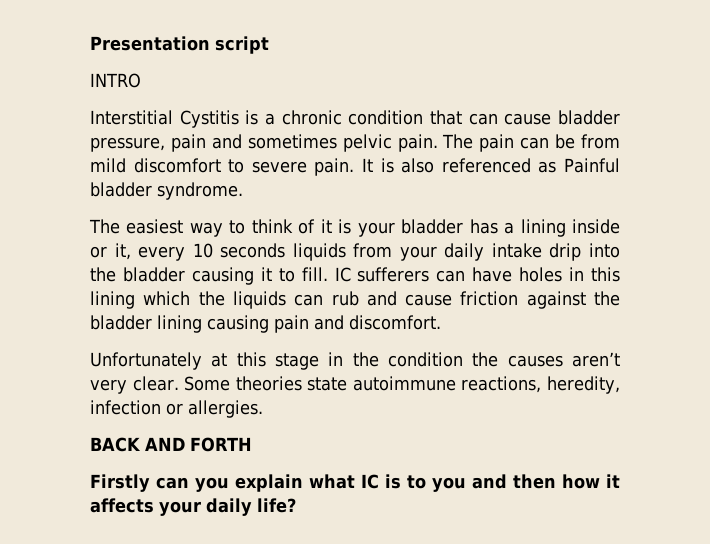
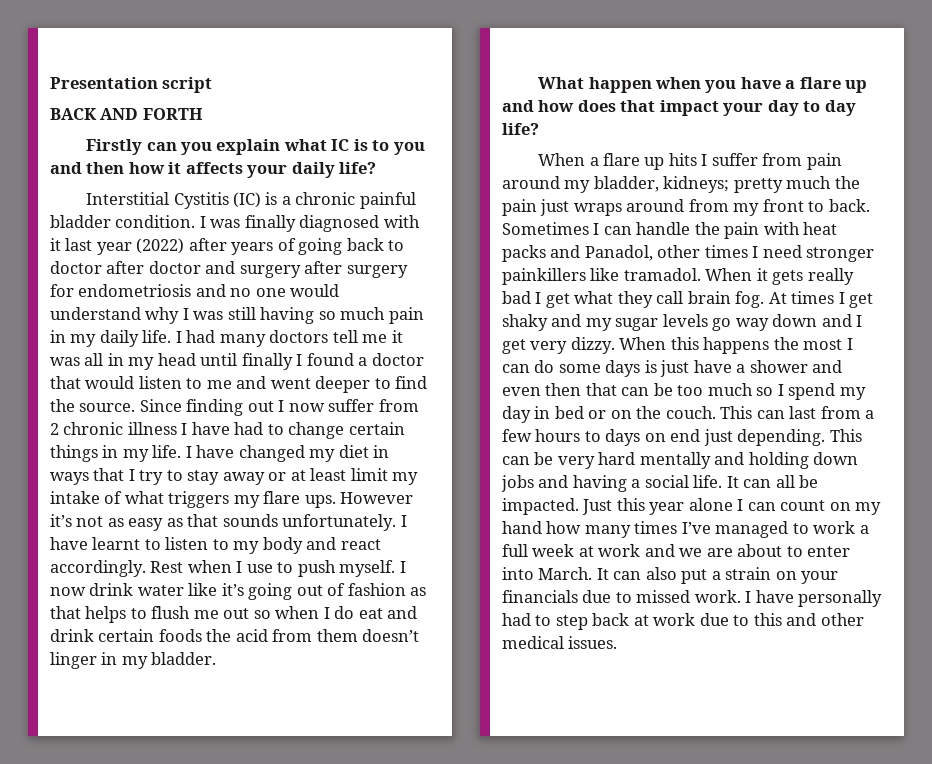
- INTRO
- Interstitial Cystitis is a chronic condition that can cause bladder pressure, pain and sometimes pelvic pain. The pain can be from mild discomfort to severe pain. It is also referenced as Painful bladder syndrome.
- The easiest way to think of it is your bladder has a lining inside or it, every 10 seconds liquids from your daily intake drip into the bladder causing it to fill. IC sufferers can have holes in this lining which the liquids can rub and cause friction against the bladder lining causing pain and discomfort.
- Unfortunately at this stage in the condition the causes aren’t very clear. Some theories state autoimmune reactions, heredity, infection or allergies.
+ Interstitial Cystitis (IC) is a chronic painful bladder condition. I was finally diagnosed with it last year (2022) after years of going back to doctor after doctor and surgery after surgery for endometriosis and no one would understand why I was still having so much pain in my daily life. I had many doctors tell me it was all in my head until finally I found a doctor that would listen to me and went deeper to find the source. Since finding out I now suffer from 2 chronic illness I have had to change certain things in my life. I have changed my diet in ways that I try to stay away or at least limit my intake of what triggers my flare ups. However it’s not as easy as that sounds unfortunately. I have learnt to listen to my body and react accordingly. Rest when I use to push myself. I now drink water like it’s going out of fashion as that helps to flush me out so when I do eat and drink certain foods the acid from them doesn’t linger in my bladder.
+ What happen when you have a flare up and how does that impact your day to day life?
+ When a flare up hits I suffer from pain around my bladder, kidneys; pretty much the pain just wraps around from my front to back. Sometimes I can handle the pain with heat packs and Panadol, other times I need stronger painkillers like tramadol. When it gets really bad I get what they call brain fog. At times I get shaky and my sugar levels go way down and I get very dizzy. When this happens the most I can do some days is just have a shower and even then that can be too much so I spend my day in bed or on the couch. This can last from a few hours to days on end just depending. This can be very hard mentally and holding down jobs and having a social life. It can all be impacted. Just this year alone I can count on my hand how many times I’ve managed to work a full week at work and we are about to enter into March. It can also put a strain on your financials due to missed work. I have personally had to step back at work due to this and other medical issues.

